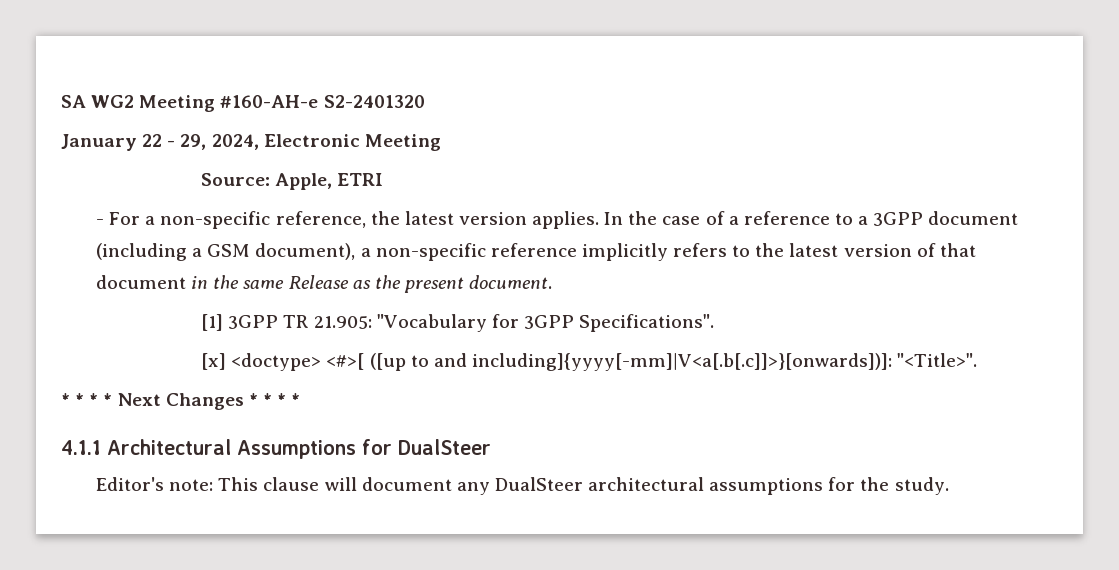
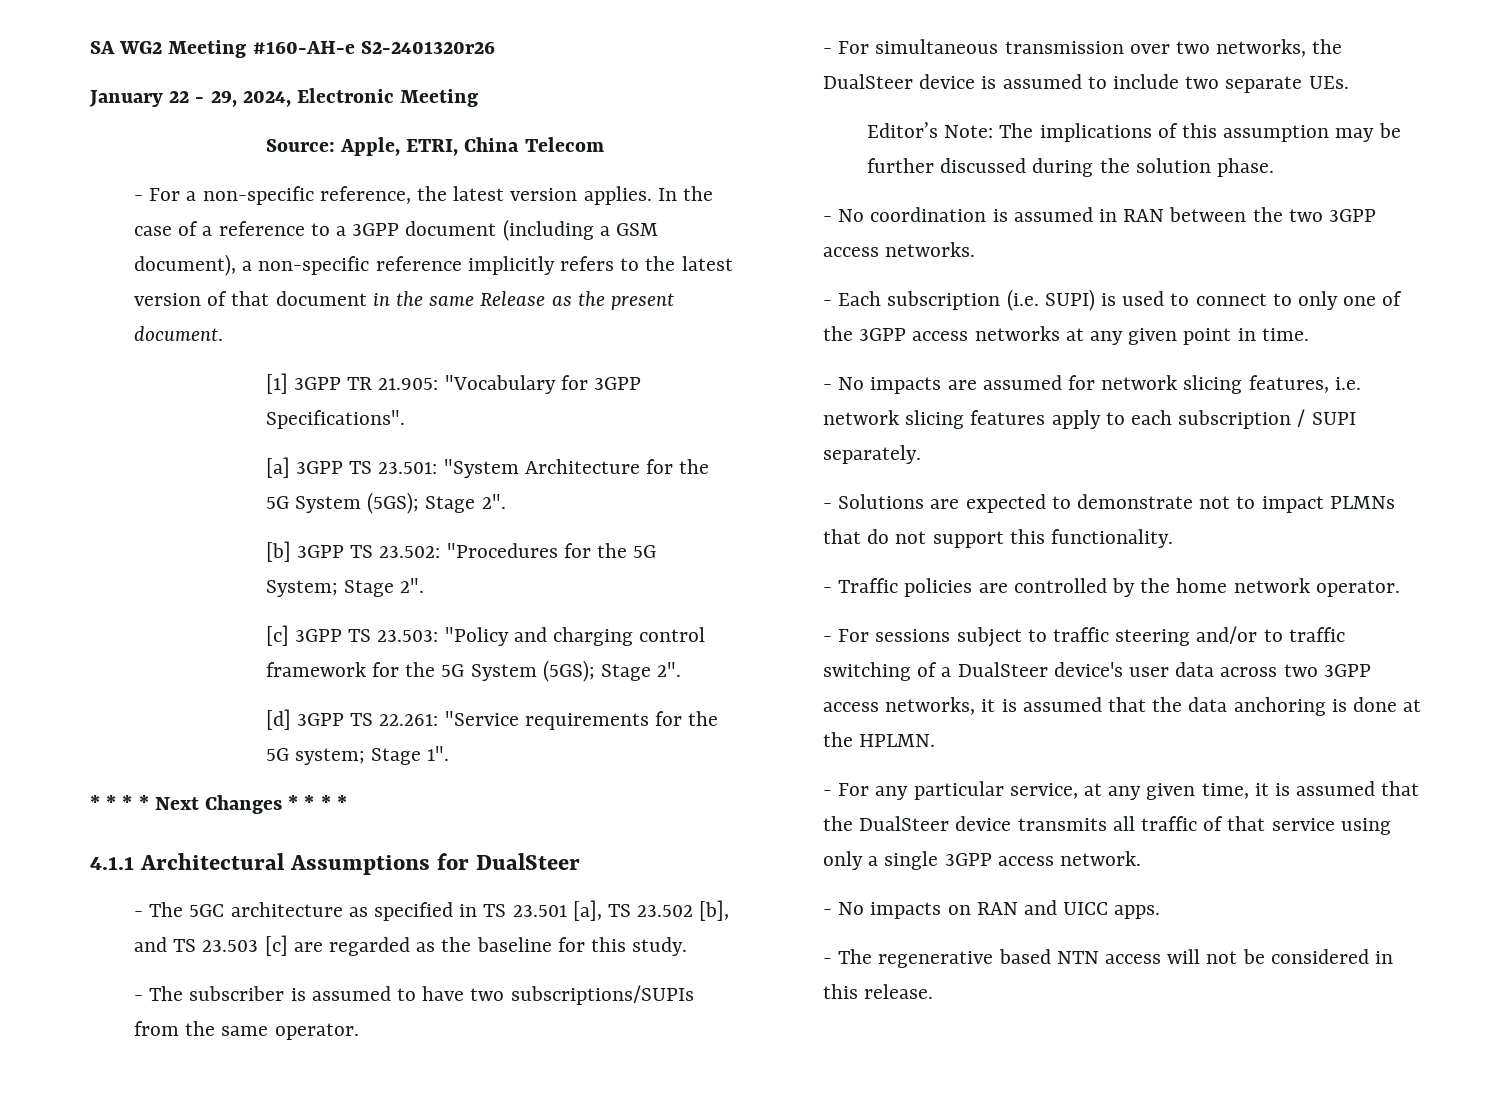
- SA WG2 Meeting #160-AH-e S2-2401320
+ SA WG2 Meeting #160-AH-e S2-2401320r26
- Source: Apple, ETRI
+ Source: Apple, ETRI, China Telecom
- [x] <doctype> <#>[ ([up to and including]{yyyy[-mm]|V<a[.b[.c]]>}[onwards])]: "<Title>".
+ [a] 3GPP TS 23.501: "System Architecture for the 5G System (5GS); Stage 2".
+ [b] 3GPP TS 23.502: "Procedures for the 5G System; Stage 2".
+ [c] 3GPP TS 23.503: "Policy and charging control framework for the 5G System (5GS); Stage 2".
+ [d] 3GPP TS 22.261: "Service requirements for the 5G system; Stage 1".
- Editor's note: This clause will document any DualSteer architectural assumptions for the study.
+ - The 5GC architecture as specified in TS 23.501 [a], TS 23.502 [b], and TS 23.503 [c] are regarded as the baseline for this study.
+ - The subscriber is assumed to have two subscriptions/SUPIs from the same operator.
+ - For simultaneous transmission over two networks, the DualSteer device is assumed to include two separate UEs.
+ Editor’s Note: The implications of this assumption may be further discussed during the solution phase.
+ - No coordination is assumed in RAN between the two 3GPP access networks.
+ - Each subscription (i.e. SUPI) is used to connect to only one of the 3GPP access networks at any given point in time.
+ - No impacts are assumed for network slicing features, i.e. network slicing features apply to each subscription / SUPI separately.
+ - Solutions are expected to demonstrate not to impact PLMNs that do not support this functionality.
+ - Traffic policies are controlled by the home network operator.
+ - For sessions subject to traffic steering and/or to traffic switching of a DualSteer device's user data across two 3GPP access networks, it is assumed that the data anchoring is done at the HPLMN.
+ - For any particular service, at any given time, it is assumed that the DualSteer device transmits all traffic of that service using only a single 3GPP access network.
+ - No impacts on RAN and UICC apps.
+ - The regenerative based NTN access will not be considered in this release.

